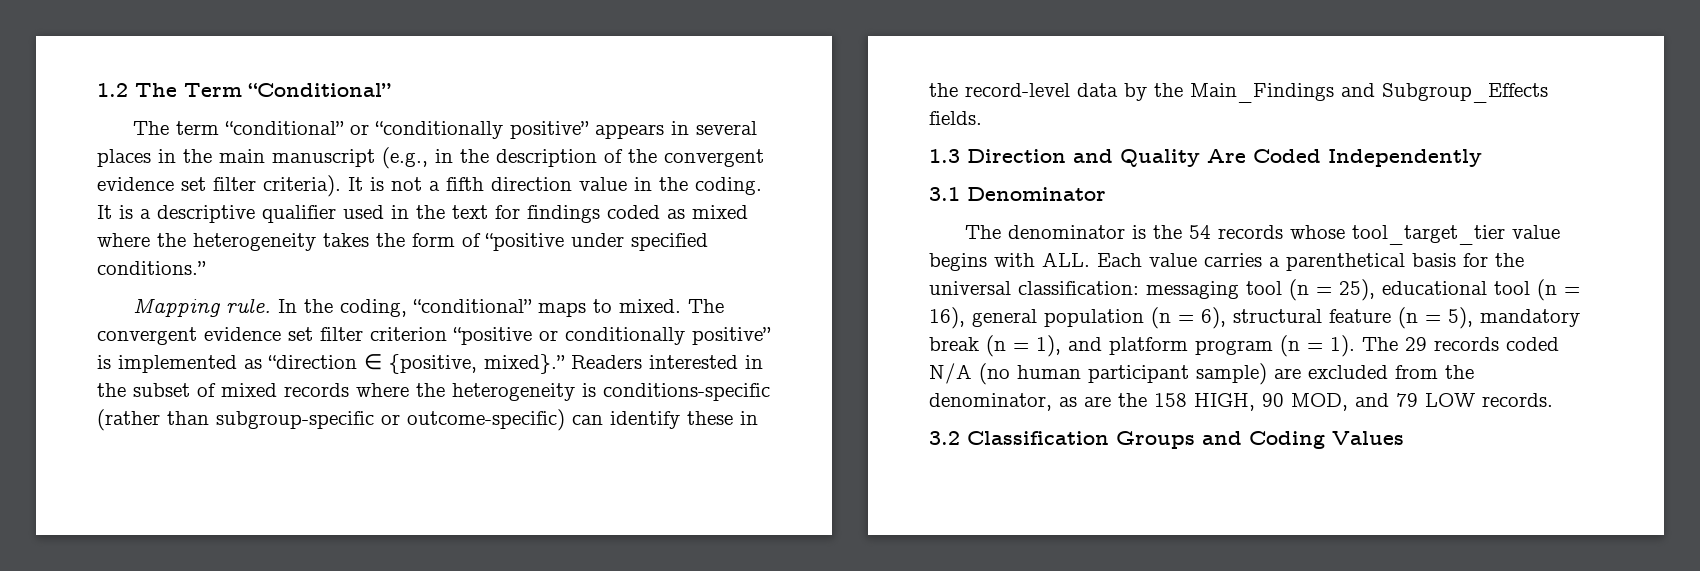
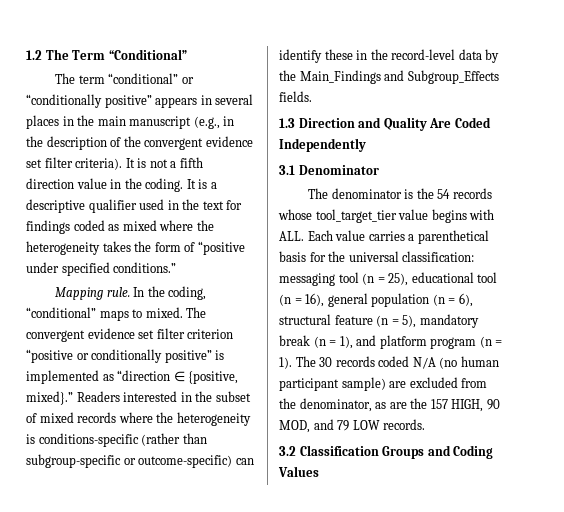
- The 29 records coded N/A (no human participant sample) are excluded from the denominator, as are the 158 HIGH, 90 MOD, and 79 LOW records.
+ The 30 records coded N/A (no human participant sample) are excluded from the denominator, as are the 157 HIGH, 90 MOD, and 79 LOW records.

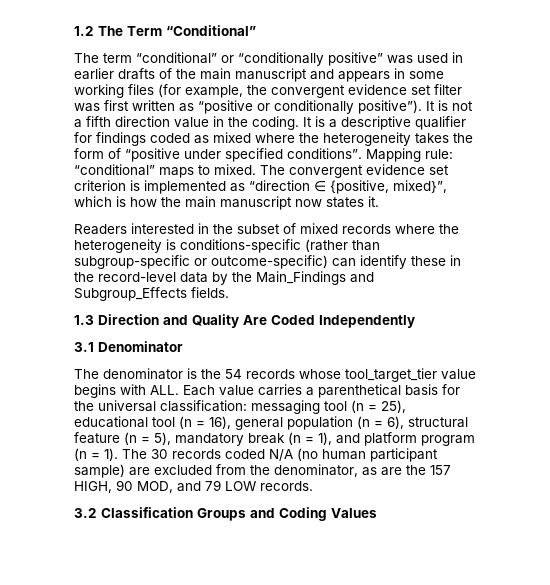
- The term “conditional” or “conditionally positive” appears in several places in the main manuscript (e.g., in the description of the convergent evidence set filter criteria).
+ The term “conditional” or “conditionally positive” was used in earlier drafts of the main manuscript and appears in some working files (for example, the convergent evidence set filter was first written as “positive or conditionally positive”).
- It is a descriptive qualifier used in the text for findings coded as mixed where the heterogeneity takes the form of “positive under specified conditions.”
- Mapping rule. In the coding, “conditional” maps to mixed.
+ It is a descriptive qualifier for findings coded as mixed where the heterogeneity takes the form of “positive under specified conditions”. Mapping rule: “conditional” maps to mixed.
- The convergent evidence set filter criterion “positive or conditionally positive” is implemented as “direction ∈ {positive, mixed}.” Readers interested in the subset of mixed records where the heterogeneity is conditions-specific (rather than subgroup-specific or outcome-specific) can identify these in the record-level data by the Main_Findings and Subgroup_Effects fields.
+ The convergent evidence set criterion is implemented as “direction ∈ {positive, mixed}”, which is how the main manuscript now states it.
+ Readers interested in the subset of mixed records where the heterogeneity is conditions-specific (rather than subgroup-specific or outcome-specific) can identify these in the record-level data by the Main_Findings and Subgroup_Effects fields.

